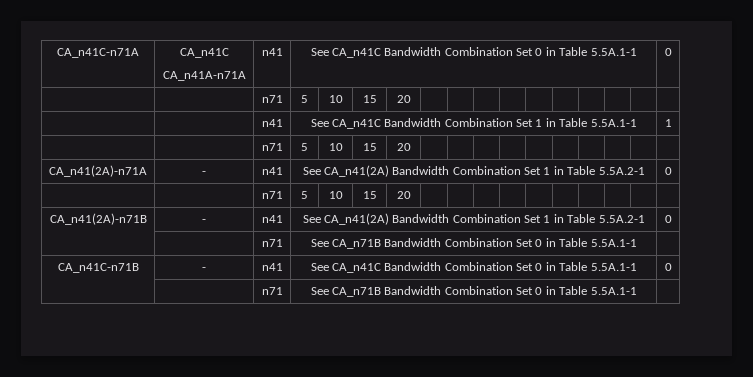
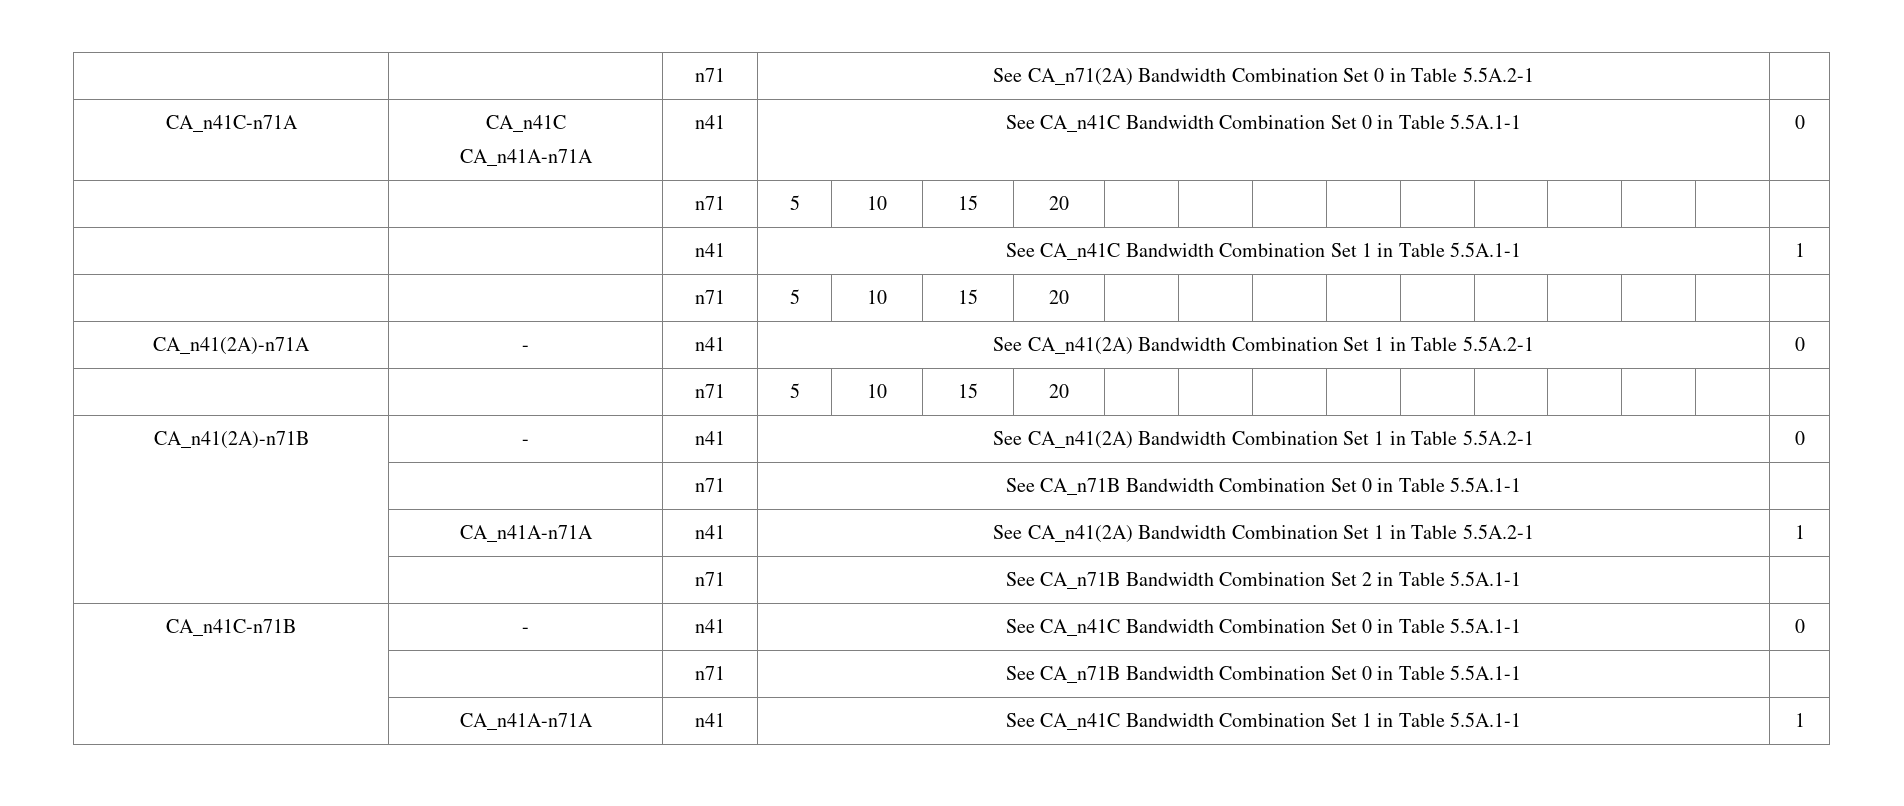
+ | | n71 | See CA_n71(2A) Bandwidth Combination Set 0 in Table 5.5A.2-1 |
+ | CA_n41A-n71A | n41 | See CA_n41(2A) Bandwidth Combination Set 1 in Table 5.5A.2-1 | 1
+ | | n71 | See CA_n71B Bandwidth Combination Set 2 in Table 5.5A.1-1 |
+ | CA_n41A-n71A | n41 | See CA_n41C Bandwidth Combination Set 1 in Table 5.5A.1-1 | 1

